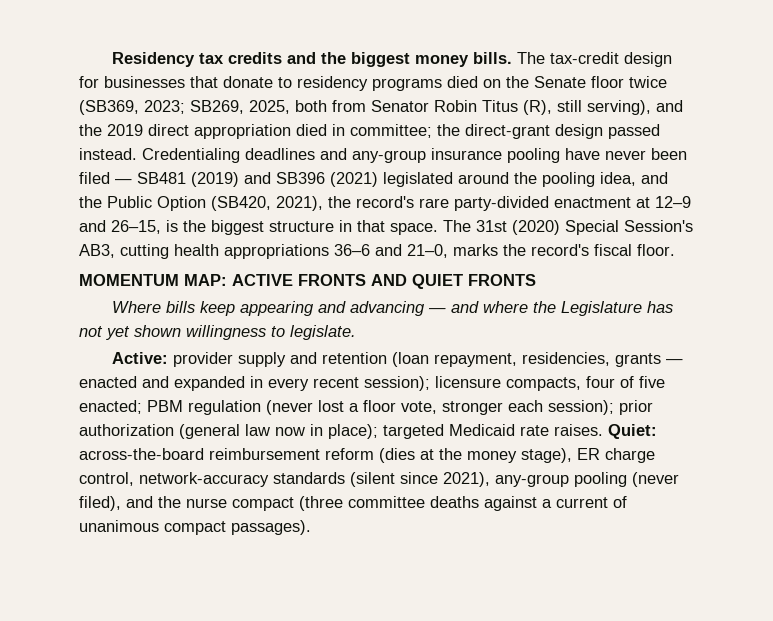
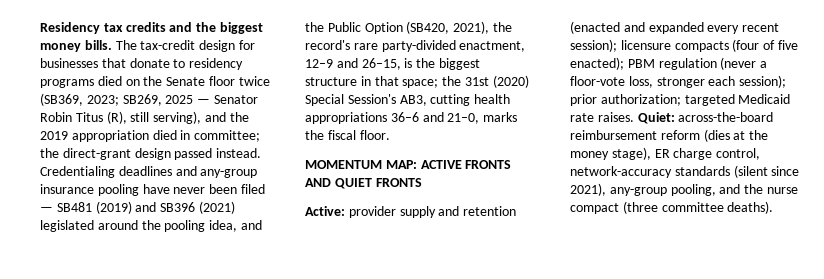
- The tax-credit design for businesses that donate to residency programs died on the Senate floor twice (SB369, 2023; SB269, 2025, both from Senator Robin Titus (R), still serving), and the 2019 direct appropriation died in committee; the direct-grant design passed instead.
+ The tax-credit design for businesses that donate to residency programs died on the Senate floor twice (SB369, 2023; SB269, 2025 — Senator Robin Titus (R), still serving), and the 2019 appropriation died in committee; the direct-grant design passed instead.
- Credentialing deadlines and any-group insurance pooling have never been filed — SB481 (2019) and SB396 (2021) legislated around the pooling idea, and the Public Option (SB420, 2021), the record's rare party-divided enactment at 12–9 and 26–15, is the biggest structure in that space. The 31st (2020) Special Session's AB3, cutting health appropriations 36–6 and 21–0, marks the record's fiscal floor.
+ Credentialing deadlines and any-group insurance pooling have never been filed — SB481 (2019) and SB396 (2021) legislated around the pooling idea, and the Public Option (SB420, 2021), the record's rare party-divided enactment, 12–9 and 26–15, is the biggest structure in that space; the 31st (2020) Special Session's AB3, cutting health appropriations 36–6 and 21–0, marks the fiscal floor.
- Where bills keep appearing and advancing — and where the Legislature has not yet shown willingness to legislate.
- Active: provider supply and retention (loan repayment, residencies, grants — enacted and expanded in every recent session); licensure compacts, four of five enacted; PBM regulation (never lost a floor vote, stronger each session); prior authorization (general law now in place); targeted Medicaid rate raises.
+ Active: provider supply and retention (enacted and expanded every recent session); licensure compacts (four of five enacted); PBM regulation (never a floor-vote loss, stronger each session); prior authorization; targeted Medicaid rate raises.
- Quiet: across-the-board reimbursement reform (dies at the money stage), ER charge control, network-accuracy standards (silent since 2021), any-group pooling (never filed), and the nurse compact (three committee deaths against a current of unanimous compact passages).
+ Quiet: across-the-board reimbursement reform (dies at the money stage), ER charge control, network-accuracy standards (silent since 2021), any-group pooling, and the nurse compact (three committee deaths).

